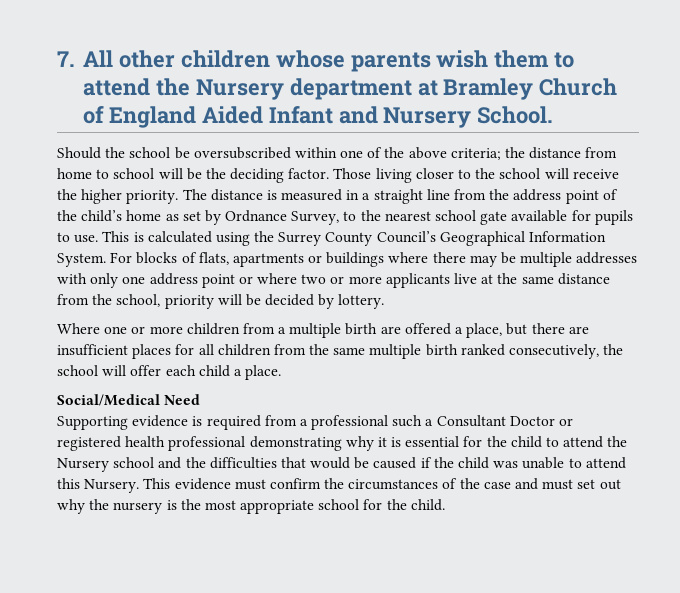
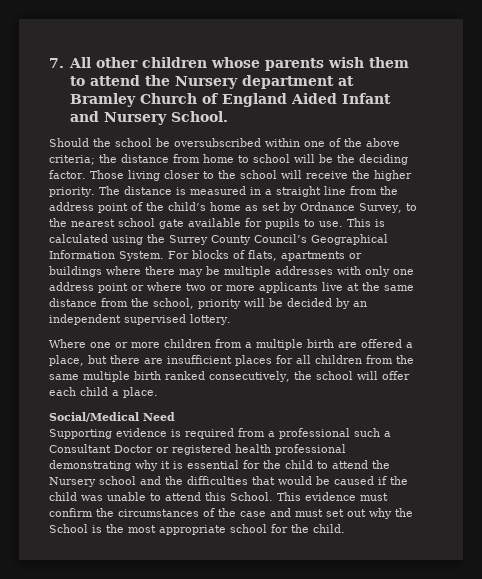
- For blocks of flats, apartments or buildings where there may be multiple addresses with only one address point or where two or more applicants live at the same distance from the school, priority will be decided by lottery.
+ For blocks of flats, apartments or buildings where there may be multiple addresses with only one address point or where two or more applicants live at the same distance from the school, priority will be decided by an independent supervised lottery.
- Supporting evidence is required from a professional such a Consultant Doctor or registered health professional demonstrating why it is essential for the child to attend the Nursery school and the difficulties that would be caused if the child was unable to attend this Nursery.
+ Supporting evidence is required from a professional such a Consultant Doctor or registered health professional demonstrating why it is essential for the child to attend the Nursery school and the difficulties that would be caused if the child was unable to attend this School.
- This evidence must confirm the circumstances of the case and must set out why the nursery is the most appropriate school for the child.
+ This evidence must confirm the circumstances of the case and must set out why the School is the most appropriate school for the child.

